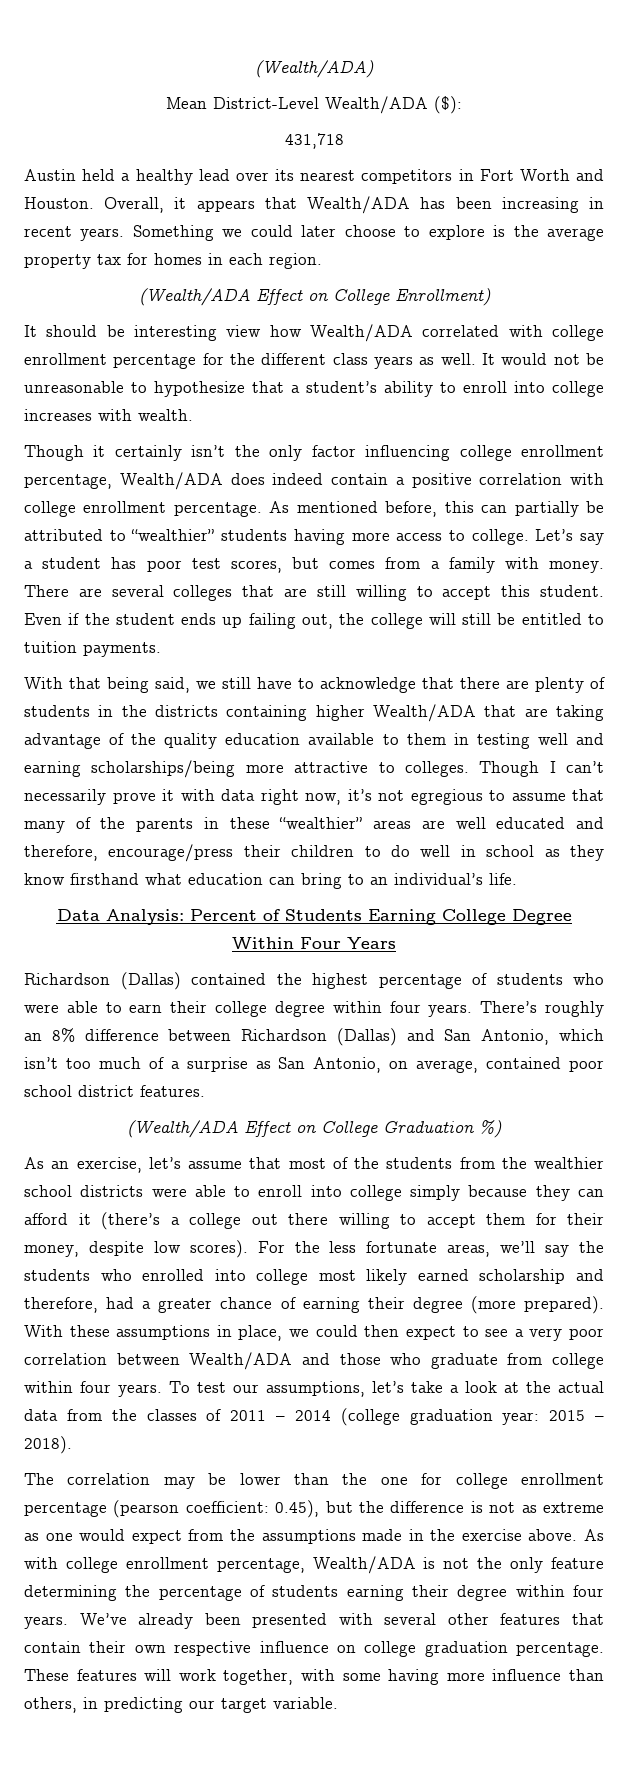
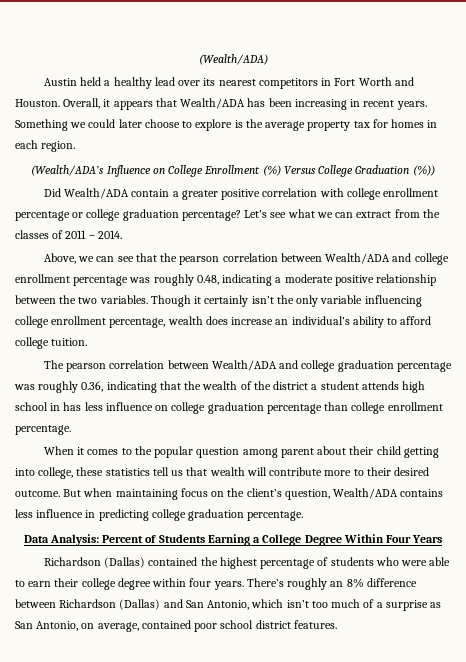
- Mean District-Level Wealth/ADA ($):
- 431,718
- (Wealth/ADA Effect on College Enrollment)
- It should be interesting view how Wealth/ADA correlated with college enrollment percentage for the different class years as well. It would not be unreasonable to hypothesize that a student’s ability to enroll into college increases with wealth.
- Though it certainly isn’t the only factor influencing college enrollment percentage, Wealth/ADA does indeed contain a positive correlation with college enrollment percentage. As mentioned before, this can partially be attributed to “wealthier” students having more access to college. Let’s say a student has poor test scores, but comes from a family with money. There are several colleges that are still willing to accept this student. Even if the student ends up failing out, the college will still be entitled to tuition payments.
- With that being said, we still have to acknowledge that there are plenty of students in the districts containing higher Wealth/ADA that are taking advantage of the quality education available to them in testing well and earning scholarships/being more attractive to colleges. Though I can’t necessarily prove it with data right now, it’s not egregious to assume that many of the parents in these “wealthier” areas are well educated and therefore, encourage/press their children to do well in school as they know firsthand what education can bring to an individual’s life.
+ (Wealth/ADA’s Influence on College Enrollment (%) Versus College Graduation (%))
+ Did Wealth/ADA contain a greater positive correlation with college enrollment percentage or college graduation percentage? Let’s see what we can extract from the classes of 2011 – 2014.
+ Above, we can see that the pearson correlation between Wealth/ADA and college enrollment percentage was roughly 0.48, indicating a moderate positive relationship between the two variables. Though it certainly isn’t the only variable influencing college enrollment percentage, wealth does increase an individual’s ability to afford college tuition.
+ The pearson correlation between Wealth/ADA and college graduation percentage was roughly 0.36, indicating that the wealth of the district a student attends high school in has less influence on college graduation percentage than college enrollment percentage.
+ When it comes to the popular question among parent about their child getting into college, these statistics tell us that wealth will contribute more to their desired outcome. But when maintaining focus on the client’s question, Wealth/ADA contains less influence in predicting college graduation percentage.
- Data Analysis: Percent of Students Earning College Degree Within Four Years
+ Data Analysis: Percent of Students Earning a College Degree Within Four Years
- (Wealth/ADA Effect on College Graduation %)
- As an exercise, let’s assume that most of the students from the wealthier school districts were able to enroll into college simply because they can afford it (there’s a college out there willing to accept them for their money, despite low scores). For the less fortunate areas, we’ll say the students who enrolled into college most likely earned scholarship and therefore, had a greater chance of earning their degree (more prepared). With these assumptions in place, we could then expect to see a very poor correlation between Wealth/ADA and those who graduate from college within four years. To test our assumptions, let’s take a look at the actual data from the classes of 2011 – 2014 (college graduation year: 2015 – 2018).
- The correlation may be lower than the one for college enrollment percentage (pearson coefficient: 0.45), but the difference is not as extreme as one would expect from the assumptions made in the exercise above. As with college enrollment percentage, Wealth/ADA is not the only feature determining the percentage of students earning their degree within four years. We’ve already been presented with several other features that contain their own respective influence on college graduation percentage. These features will work together, with some having more influence than others, in predicting our target variable.

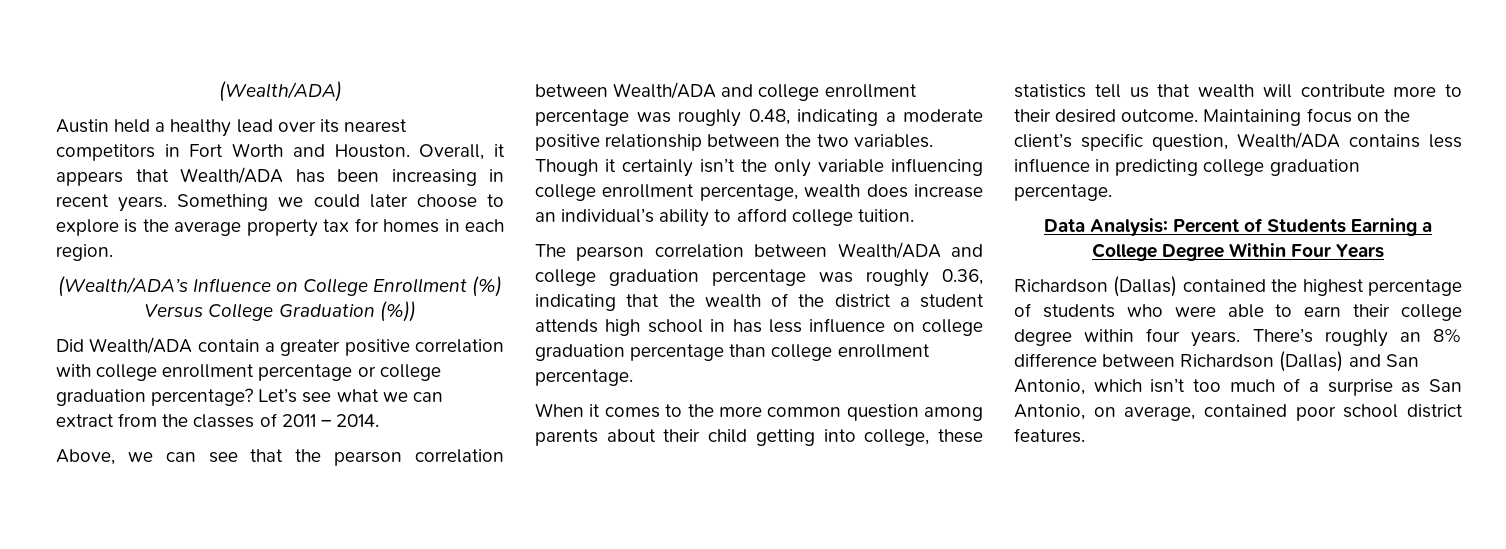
- When it comes to the popular question among parent about their child getting into college, these statistics tell us that wealth will contribute more to their desired outcome.
+ When it comes to the more common question among parents about their child getting into college, these statistics tell us that wealth will contribute more to their desired outcome.
- But when maintaining focus on the client’s question, Wealth/ADA contains less influence in predicting college graduation percentage.
+ Maintaining focus on the client’s specific question, Wealth/ADA contains less influence in predicting college graduation percentage.

